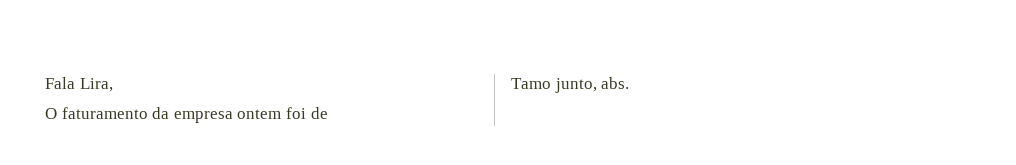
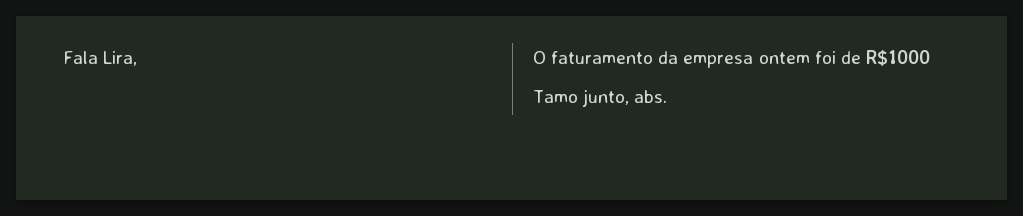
- O faturamento da empresa ontem foi de
+ O faturamento da empresa ontem foi de R$1000

